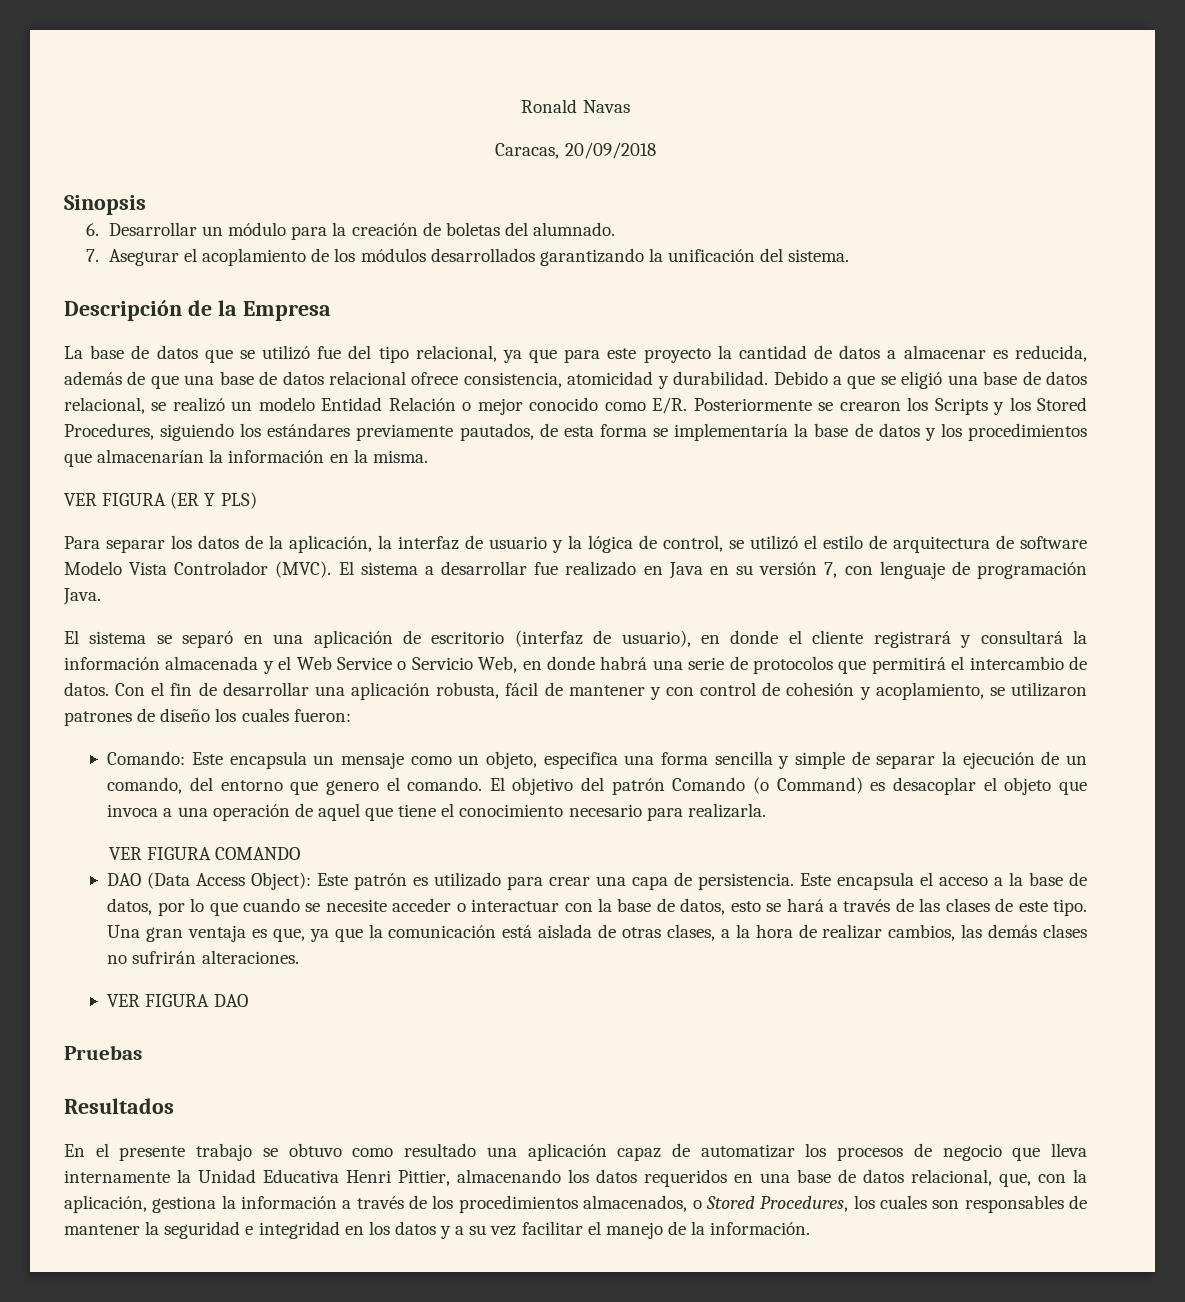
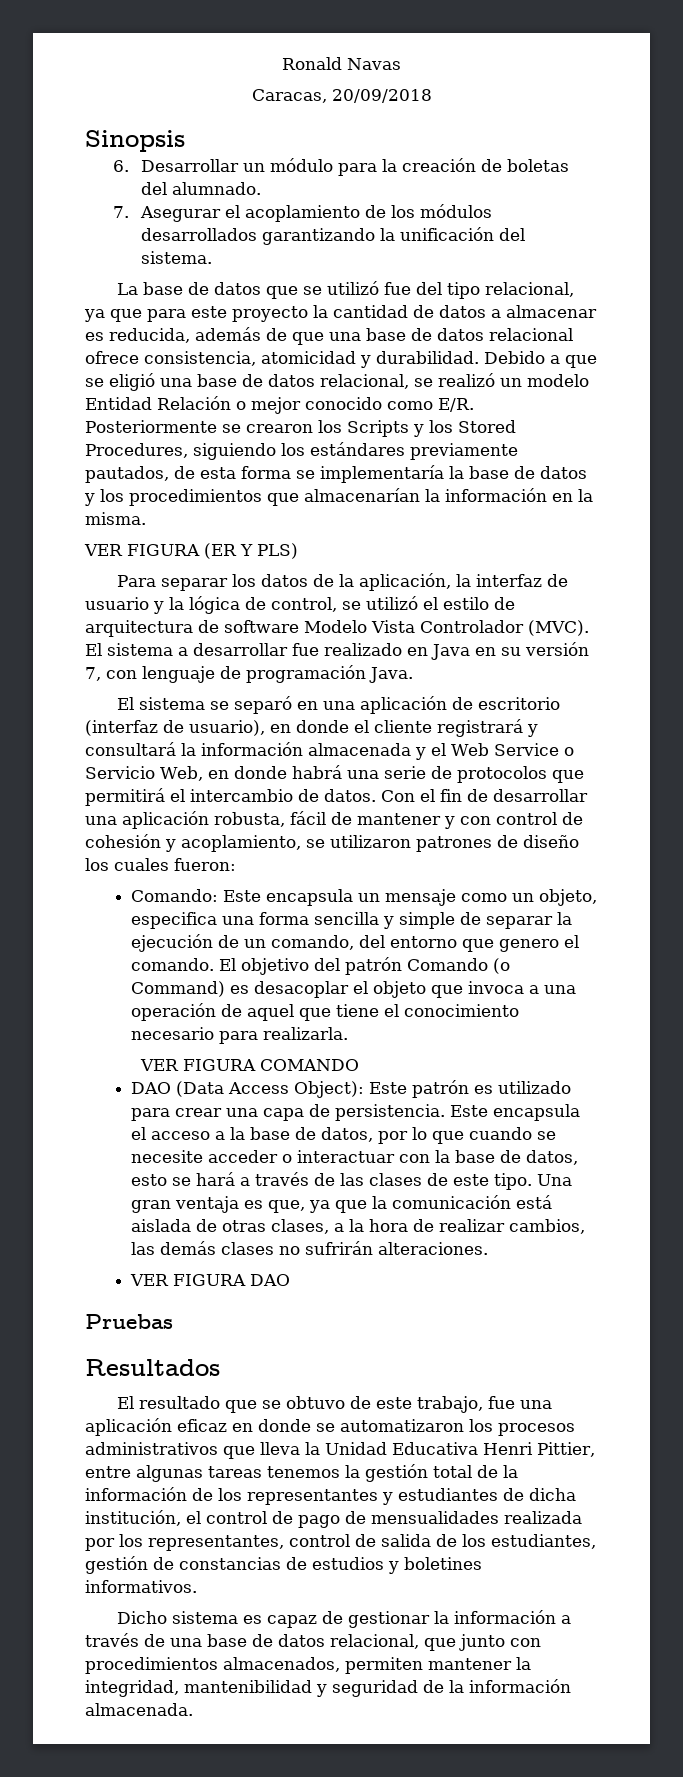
- Descripción de la Empresa
- En el presente trabajo se obtuvo como resultado una aplicación capaz de automatizar los procesos de negocio que lleva internamente la Unidad Educativa Henri Pittier, almacenando los datos requeridos en una base de datos relacional, que, con la aplicación, gestiona la información a través de los procedimientos almacenados, o Stored Procedures, los cuales son responsables de mantener la seguridad e integridad en los datos y a su vez facilitar el manejo de la información.
+ El resultado que se obtuvo de este trabajo, fue una aplicación eficaz en donde se automatizaron los procesos administrativos que lleva la Unidad Educativa Henri Pittier, entre algunas tareas tenemos la gestión total de la información de los representantes y estudiantes de dicha institución, el control de pago de mensualidades realizada por los representantes, control de salida de los estudiantes, gestión de constancias de estudios y boletines informativos.
+ Dicho sistema es capaz de gestionar la información a través de una base de datos relacional, que junto con procedimientos almacenados, permiten mantener la integridad, mantenibilidad y seguridad de la información almacenada.

